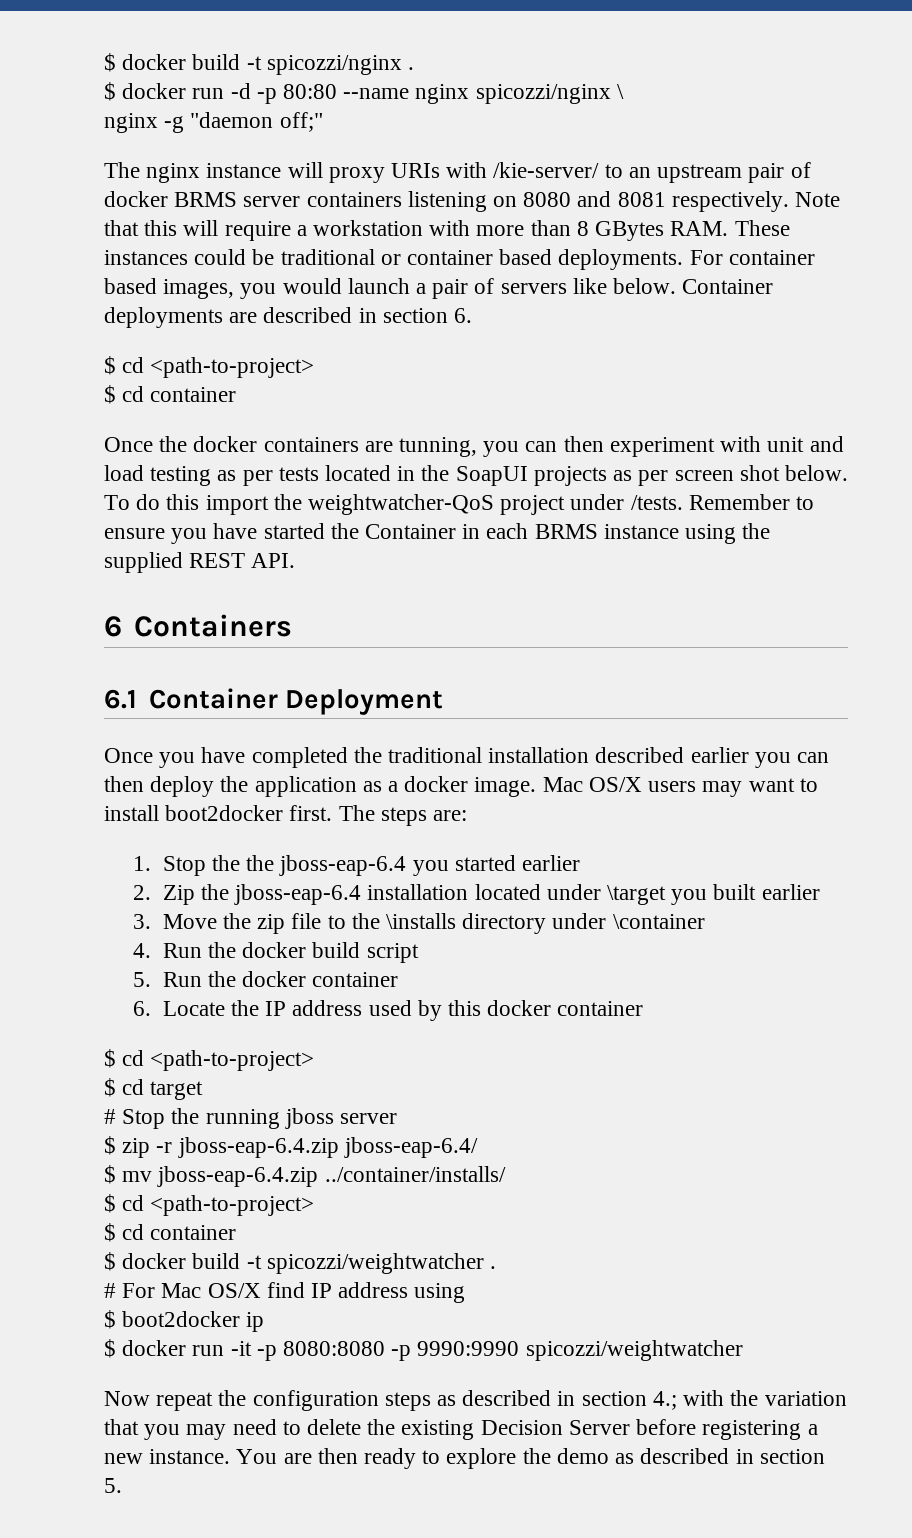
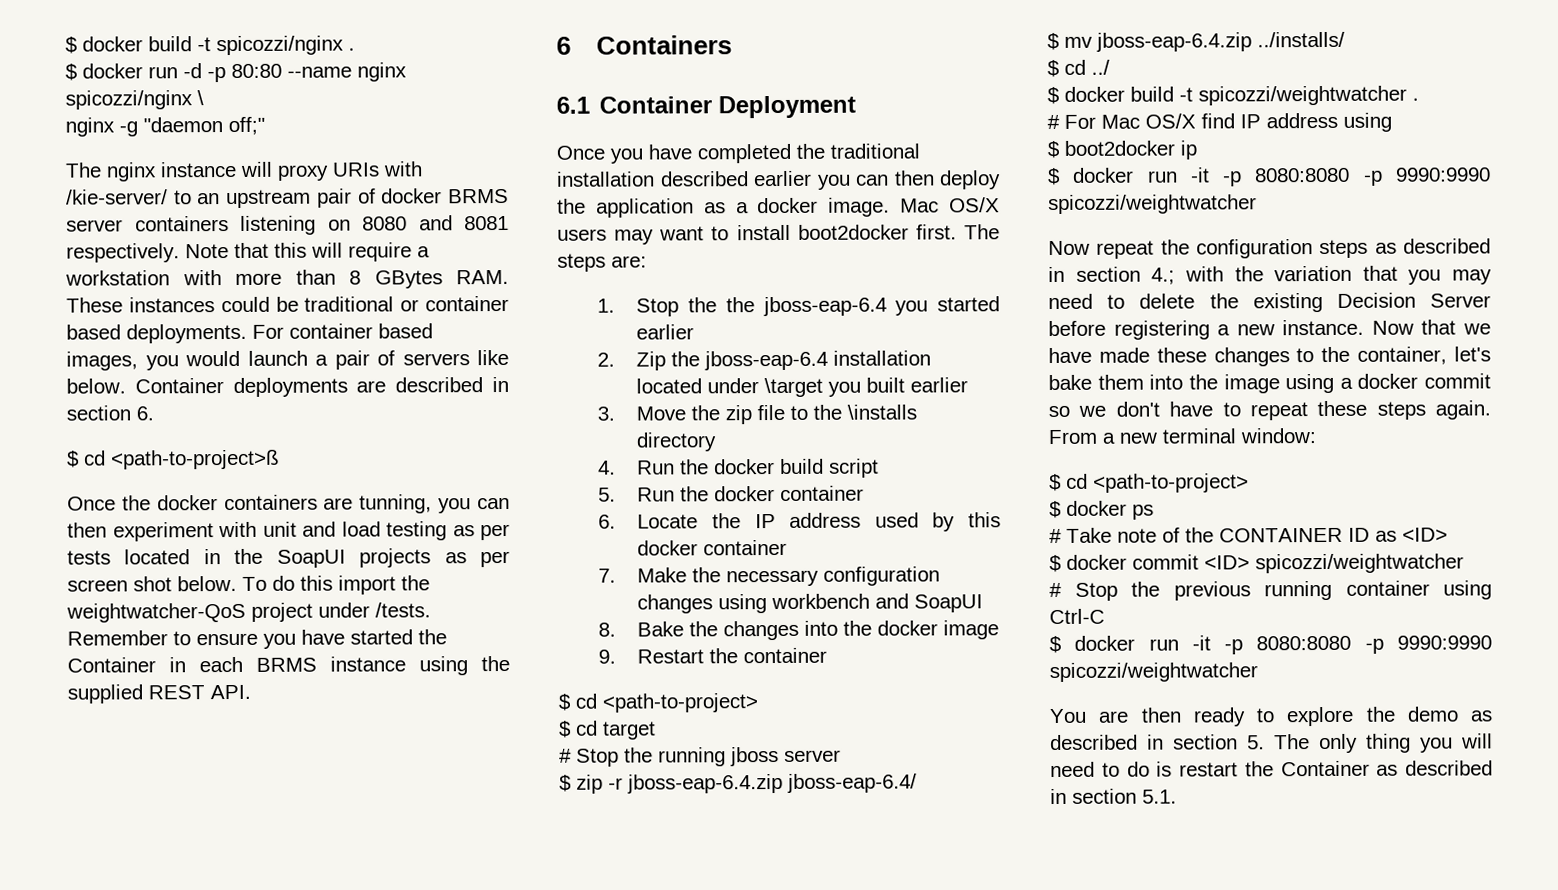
  Container deployments are described in section 6.
- $ cd <path-to-project>
- $ cd container
+ $ cd <path-to-project>ß
- 3. Move the zip file to the \installs directory under \container
+ 3. Move the zip file to the \installs directory
+ 7. Make the necessary configuration changes using workbench and SoapUI
+ 8. Bake the changes into the docker image
+ 9. Restart the container
- $ mv jboss-eap-6.4.zip ../container/installs/
- $ cd <path-to-project>
- $ cd container
+ $ mv jboss-eap-6.4.zip ../installs/
+ $ cd ../
- Now repeat the configuration steps as described in section 4.; with the variation that you may need to delete the existing Decision Server before registering a new instance. You are then ready to explore the demo as described in section 5.
+ Now repeat the configuration steps as described in section 4.; with the variation that you may need to delete the existing Decision Server before registering a new instance. Now that we have made these changes to the container, let's bake them into the image using a docker commit so we don't have to repeat these steps again. From a new terminal window:
+ $ cd <path-to-project>
+ $ docker ps
+ # Take note of the CONTAINER ID as <ID>
+ $ docker commit <ID> spicozzi/weightwatcher
+ # Stop the previous running container using Ctrl-C
+ $ docker run -it -p 8080:8080 -p 9990:9990 spicozzi/weightwatcher
+ You are then ready to explore the demo as described in section 5. The only thing you will need to do is restart the Container as described in section 5.1.

